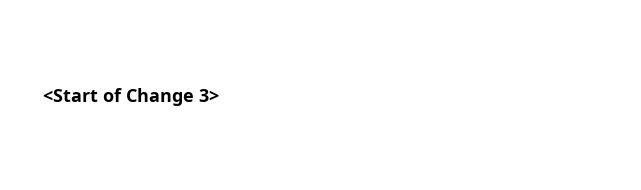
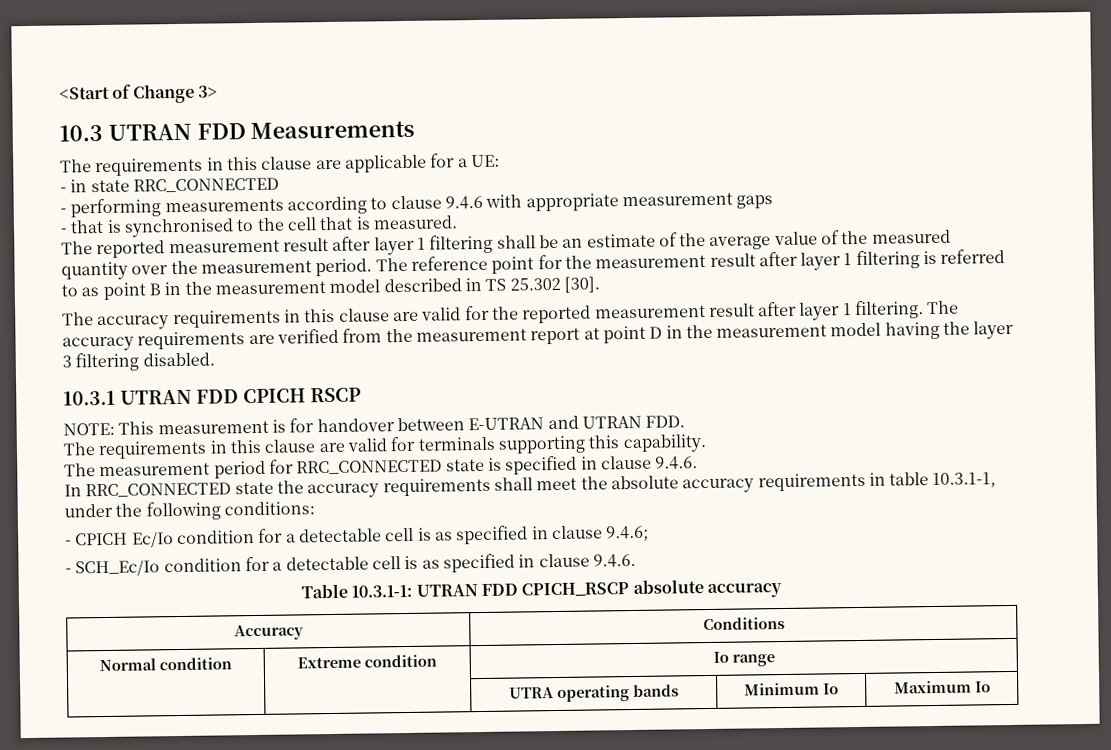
+ 10.3 UTRAN FDD Measurements
+ The requirements in this clause are applicable for a UE:
+ - in state RRC_CONNECTED
+ - performing measurements according to clause 9.4.6 with appropriate measurement gaps
+ - that is synchronised to the cell that is measured.
+ The reported measurement result after layer 1 filtering shall be an estimate of the average value of the measured quantity over the measurement period. The reference point for the measurement result after layer 1 filtering is referred to as point B in the measurement model described in TS 25.302 [30].
+ The accuracy requirements in this clause are valid for the reported measurement result after layer 1 filtering. The accuracy requirements are verified from the measurement report at point D in the measurement model having the layer 3 filtering disabled.
+ 10.3.1 UTRAN FDD CPICH RSCP
+ NOTE: This measurement is for handover between E-UTRAN and UTRAN FDD.
+ The requirements in this clause are valid for terminals supporting this capability.
+ The measurement period for RRC_CONNECTED state is specified in clause 9.4.6.
+ In RRC_CONNECTED state the accuracy requirements shall meet the absolute accuracy requirements in table 10.3.1-1, under the following conditions:
+ - CPICH Ec/Io condition for a detectable cell is as specified in clause 9.4.6;
+ - SCH_Ec/Io condition for a detectable cell is as specified in clause 9.4.6.
+ Table 10.3.1-1: UTRAN FDD CPICH_RSCP absolute accuracy
+ Accuracy | Conditions
+ Normal condition | Extreme condition | Io range
+ | | UTRA operating bands | Minimum Io | Maximum Io

